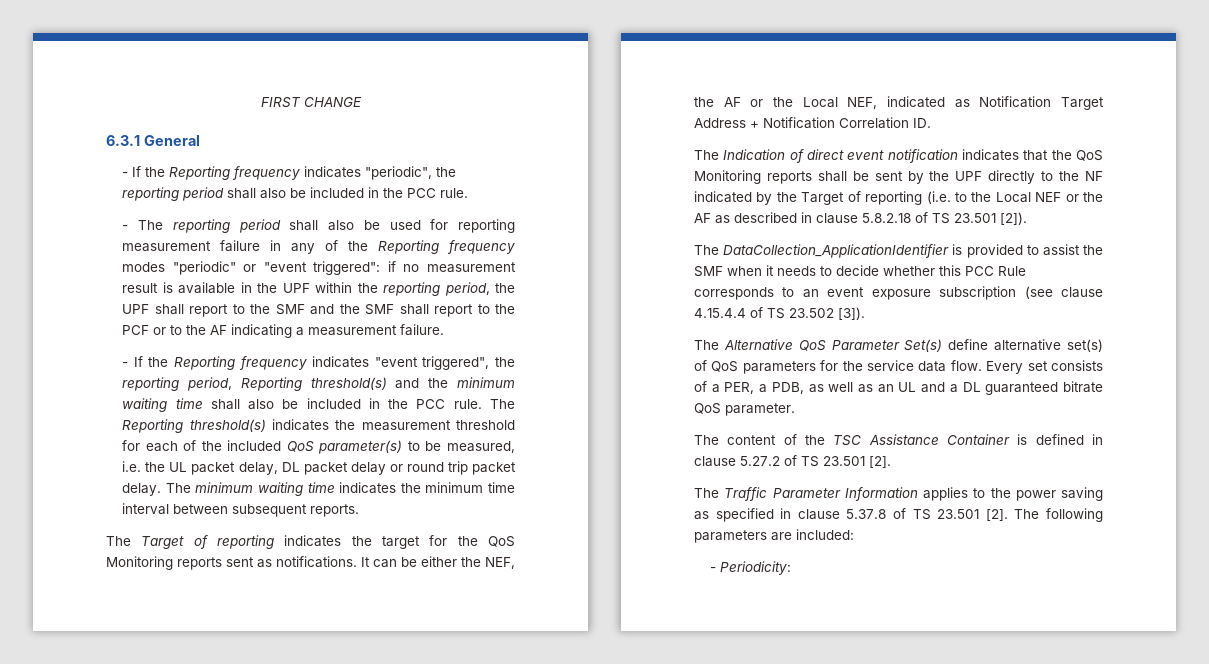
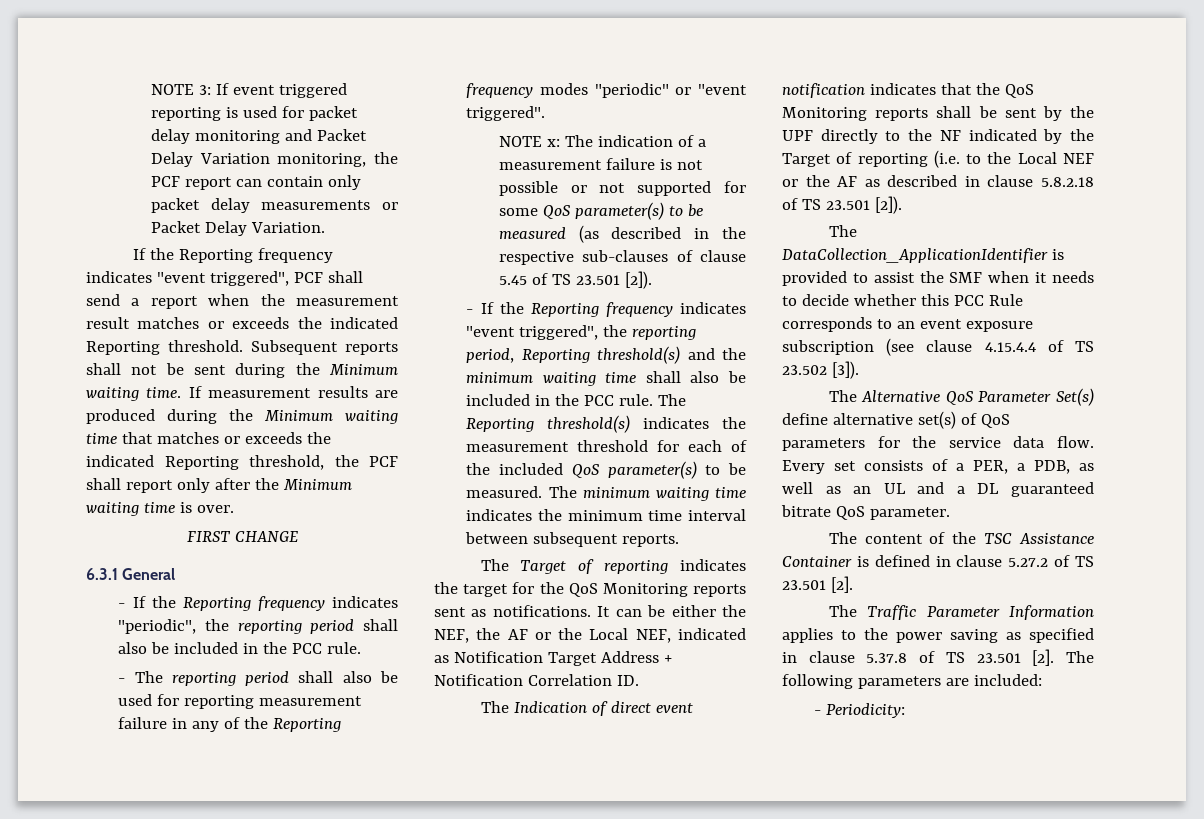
+ NOTE 3: If event triggered reporting is used for packet delay monitoring and Packet Delay Variation monitoring, the PCF report can contain only packet delay measurements or Packet Delay Variation.
+ If the Reporting frequency indicates "event triggered", PCF shall send a report when the measurement result matches or exceeds the indicated Reporting threshold. Subsequent reports shall not be sent during the Minimum waiting time. If measurement results are produced during the Minimum waiting time that matches or exceeds the indicated Reporting threshold, the PCF shall report only after the Minimum waiting time is over.
- - The reporting period shall also be used for reporting measurement failure in any of the Reporting frequency modes "periodic" or "event triggered": if no measurement result is available in the UPF within the reporting period, the UPF shall report to the SMF and the SMF shall report to the PCF or to the AF indicating a measurement failure.
+ - The reporting period shall also be used for reporting measurement failure in any of the Reporting frequency modes "periodic" or "event triggered".
+ NOTE x: The indication of a measurement failure is not possible or not supported for some QoS parameter(s) to be measured (as described in the respective sub-clauses of clause 5.45 of TS 23.501 [2]).
- The Reporting threshold(s) indicates the measurement threshold for each of the included QoS parameter(s) to be measured, i.e. the UL packet delay, DL packet delay or round trip packet delay.
+ The Reporting threshold(s) indicates the measurement threshold for each of the included QoS parameter(s) to be measured.

